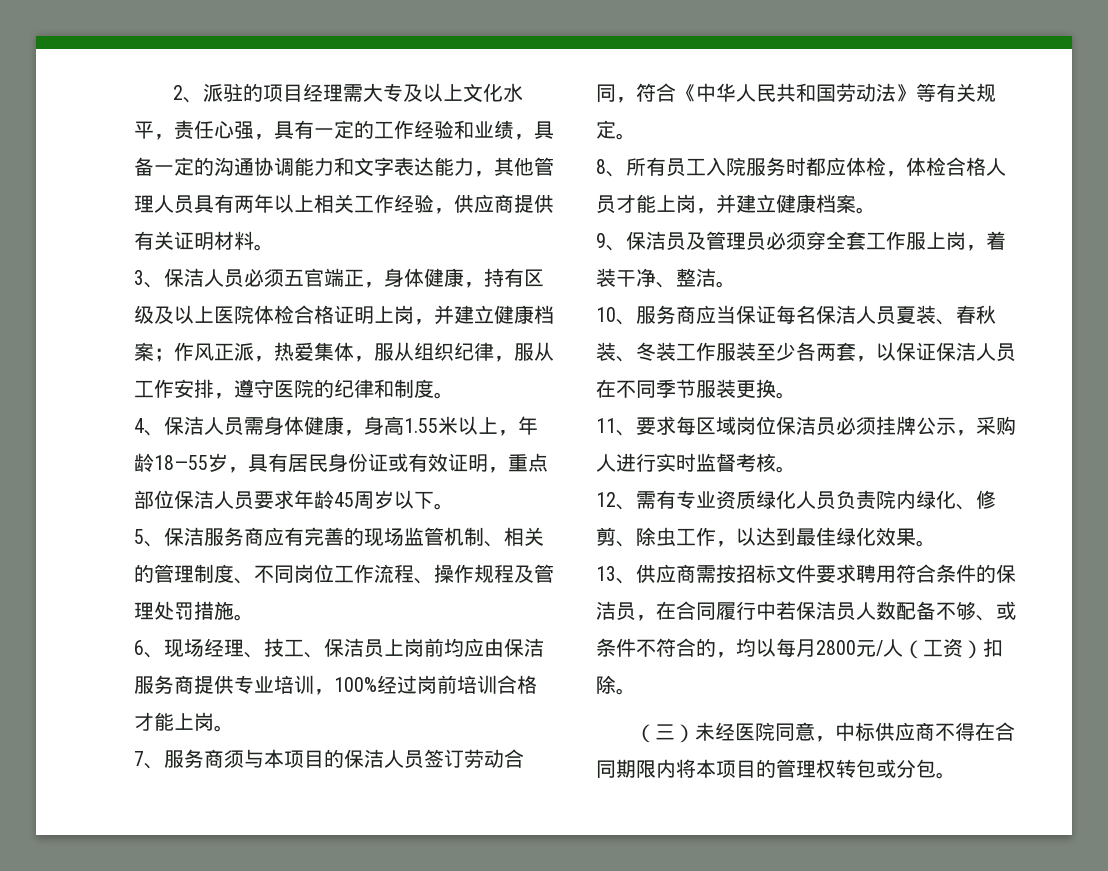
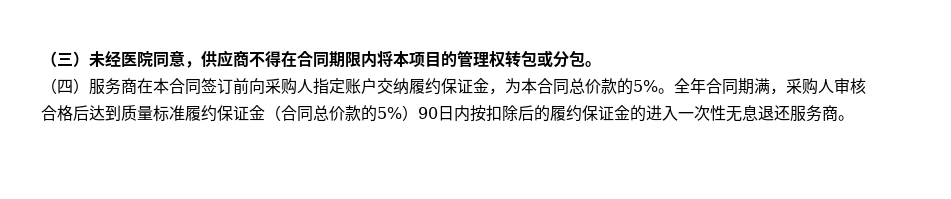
- 2、派驻的项目经理需大专及以上文化水平，责任心强，具有一定的工作经验和业绩，具备一定的沟通协调能力和文字表达能力，其他管理人员具有两年以上相关工作经验，供应商提供有关证明材料。
- 3、保洁人员必须五官端正，身体健康，持有区级及以上医院体检合格证明上岗，并建立健康档案；作风正派，热爱集体，服从组织纪律，服从工作安排，遵守医院的纪律和制度。
- 4、保洁人员需身体健康，身高1.55米以上，年龄18—55岁，具有居民身份证或有效证明，重点部位保洁人员要求年龄45周岁以下。
- 5、保洁服务商应有完善的现场监管机制、相关的管理制度、不同岗位工作流程、操作规程及管理处罚措施。
- 6、现场经理、技工、保洁员上岗前均应由保洁服务商提供专业培训，100%经过岗前培训合格才能上岗。
- 7、服务商须与本项目的保洁人员签订劳动合同，符合《中华人民共和国劳动法》等有关规定。
- 8、所有员工入院服务时都应体检，体检合格人员才能上岗，并建立健康档案。
- 9、保洁员及管理员必须穿全套工作服上岗，着装干净、整洁。
- 10、服务商应当保证每名保洁人员夏装、春秋装、冬装工作服装至少各两套，以保证保洁人员在不同季节服装更换。
- 11、要求每区域岗位保洁员必须挂牌公示，采购人进行实时监督考核。
- 12、需有专业资质绿化人员负责院内绿化、修剪、除虫工作，以达到最佳绿化效果。
- 13、供应商需按招标文件要求聘用符合条件的保洁员，在合同履行中若保洁员人数配备不够、或条件不符合的，均以每月2800元/人（工资）扣除。
- （三）未经医院同意，中标供应商不得在合同期限内将本项目的管理权转包或分包。
+ （三）未经医院同意，供应商不得在合同期限内将本项目的管理权转包或分包。
+ （四）服务商在本合同签订前向采购人指定账户交纳履约保证金，为本合同总价款的5%。全年合同期满，采购人审核合格后达到质量标准履约保证金（合同总价款的5%）90日内按扣除后的履约保证金的进入一次性无息退还服务商。

